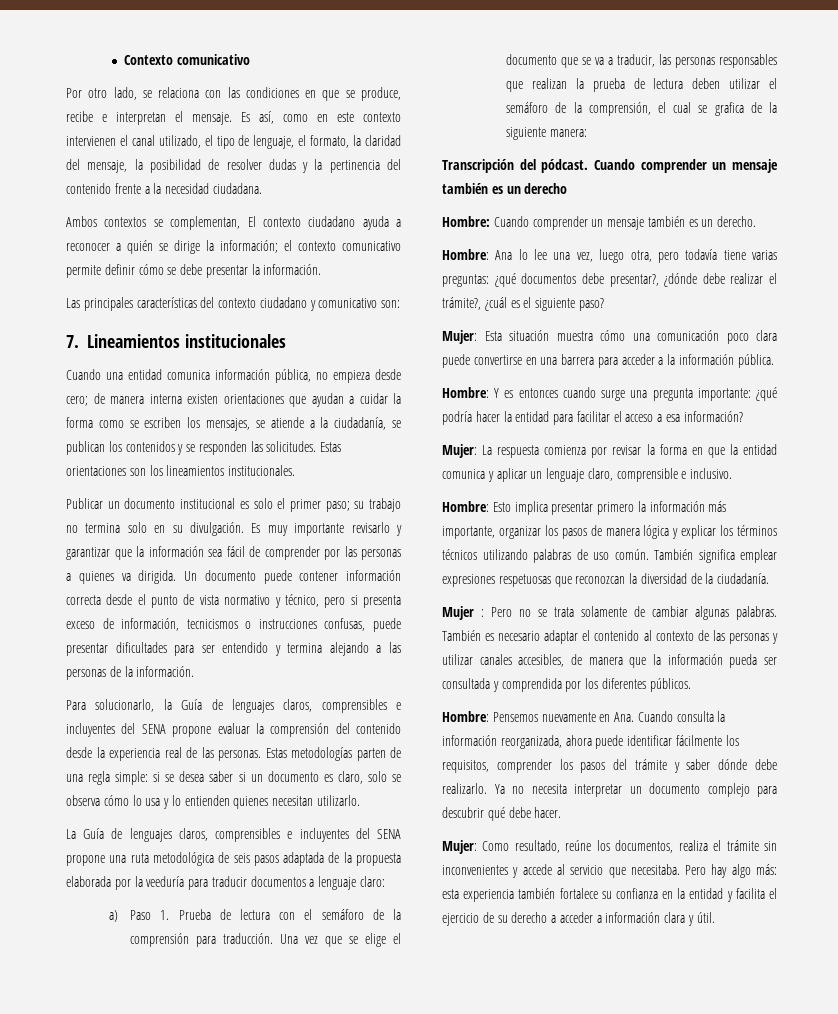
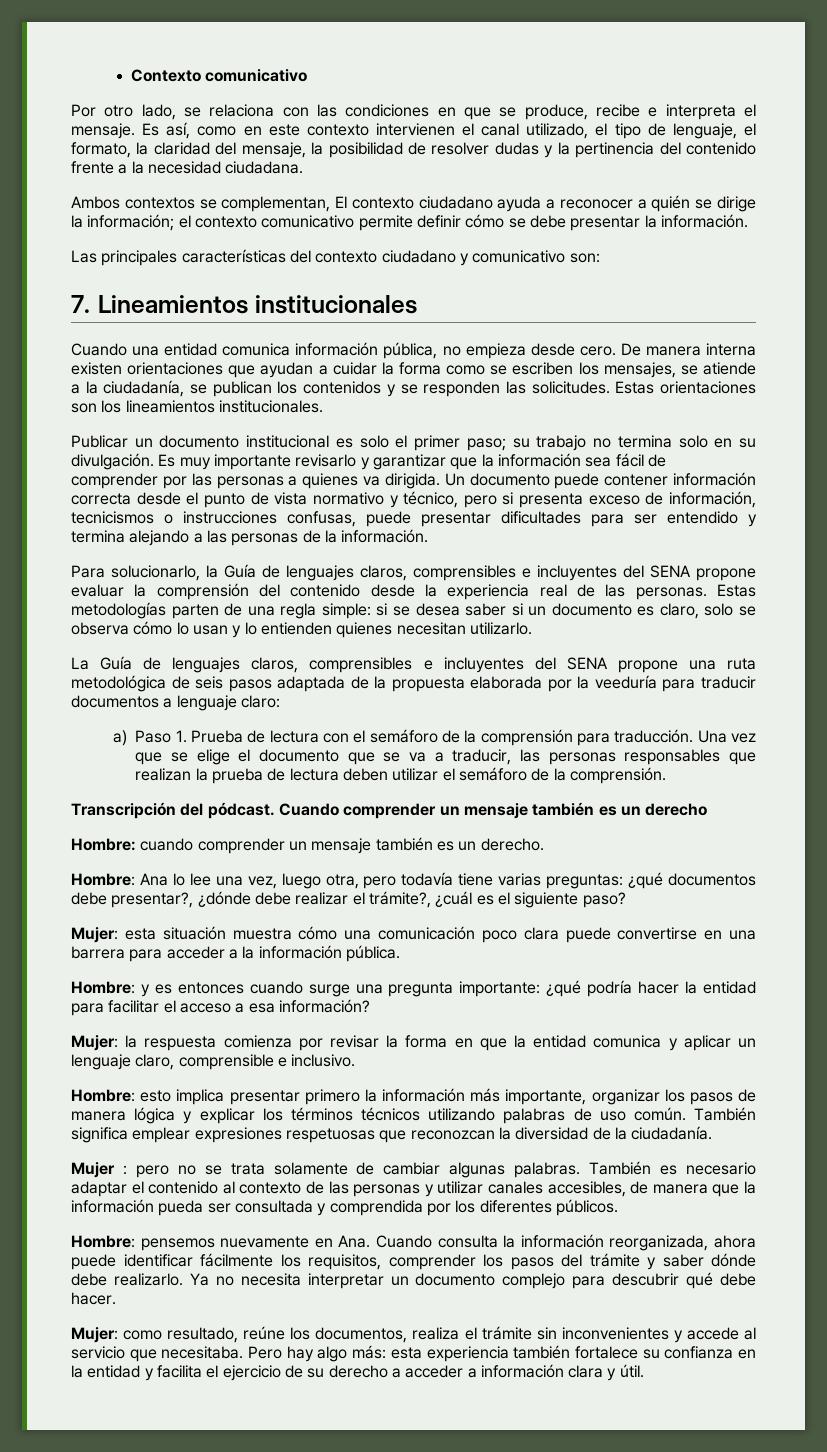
- Por otro lado, se relaciona con las condiciones en que se produce, recibe e interpretan el mensaje.
+ Por otro lado, se relaciona con las condiciones en que se produce, recibe e interpreta el mensaje.
- Cuando una entidad comunica información pública, no empieza desde cero; de manera interna existen orientaciones que ayudan a cuidar la forma como se escriben los mensajes, se atiende a la ciudadanía, se publican los contenidos y se responden las solicitudes.
+ Cuando una entidad comunica información pública, no empieza desde cero. De manera interna existen orientaciones que ayudan a cuidar la forma como se escriben los mensajes, se atiende a la ciudadanía, se publican los contenidos y se responden las solicitudes.
- Estas metodologías parten de una regla simple: si se desea saber si un documento es claro, solo se observa cómo lo usa y lo entienden quienes necesitan utilizarlo.
+ Estas metodologías parten de una regla simple: si se desea saber si un documento es claro, solo se observa cómo lo usan y lo entienden quienes necesitan utilizarlo.
- Una vez que se elige el documento que se va a traducir, las personas responsables que realizan la prueba de lectura deben utilizar el semáforo de la comprensión, el cual se grafica de la siguiente manera:
+ Una vez que se elige el documento que se va a traducir, las personas responsables que realizan la prueba de lectura deben utilizar el semáforo de la comprensión.
- Hombre: Cuando comprender un mensaje también es un derecho.
+ Hombre: cuando comprender un mensaje también es un derecho.
- Mujer: Esta situación muestra cómo una comunicación poco clara puede convertirse en una barrera para acceder a la información pública.
+ Mujer: esta situación muestra cómo una comunicación poco clara puede convertirse en una barrera para acceder a la información pública.
- Hombre: Y es entonces cuando surge una pregunta importante: ¿qué podría hacer la entidad para facilitar el acceso a esa información?
+ Hombre: y es entonces cuando surge una pregunta importante: ¿qué podría hacer la entidad para facilitar el acceso a esa información?
- Mujer: La respuesta comienza por revisar la forma en que la entidad comunica y aplicar un lenguaje claro, comprensible e inclusivo.
+ Mujer: la respuesta comienza por revisar la forma en que la entidad comunica y aplicar un lenguaje claro, comprensible e inclusivo.
- Hombre: Esto implica presentar primero la información más importante, organizar los pasos de manera lógica y explicar los términos técnicos utilizando palabras de uso común.
+ Hombre: esto implica presentar primero la información más importante, organizar los pasos de manera lógica y explicar los términos técnicos utilizando palabras de uso común.
- Mujer : Pero no se trata solamente de cambiar algunas palabras.
+ Mujer : pero no se trata solamente de cambiar algunas palabras.
- Hombre: Pensemos nuevamente en Ana. Cuando consulta la información reorganizada, ahora puede identificar fácilmente los requisitos, comprender los pasos del trámite y saber dónde debe realizarlo.
+ Hombre: pensemos nuevamente en Ana. Cuando consulta la información reorganizada, ahora puede identificar fácilmente los requisitos, comprender los pasos del trámite y saber dónde debe realizarlo.
- Mujer: Como resultado, reúne los documentos, realiza el trámite sin inconvenientes y accede al servicio que necesitaba.
+ Mujer: como resultado, reúne los documentos, realiza el trámite sin inconvenientes y accede al servicio que necesitaba.

